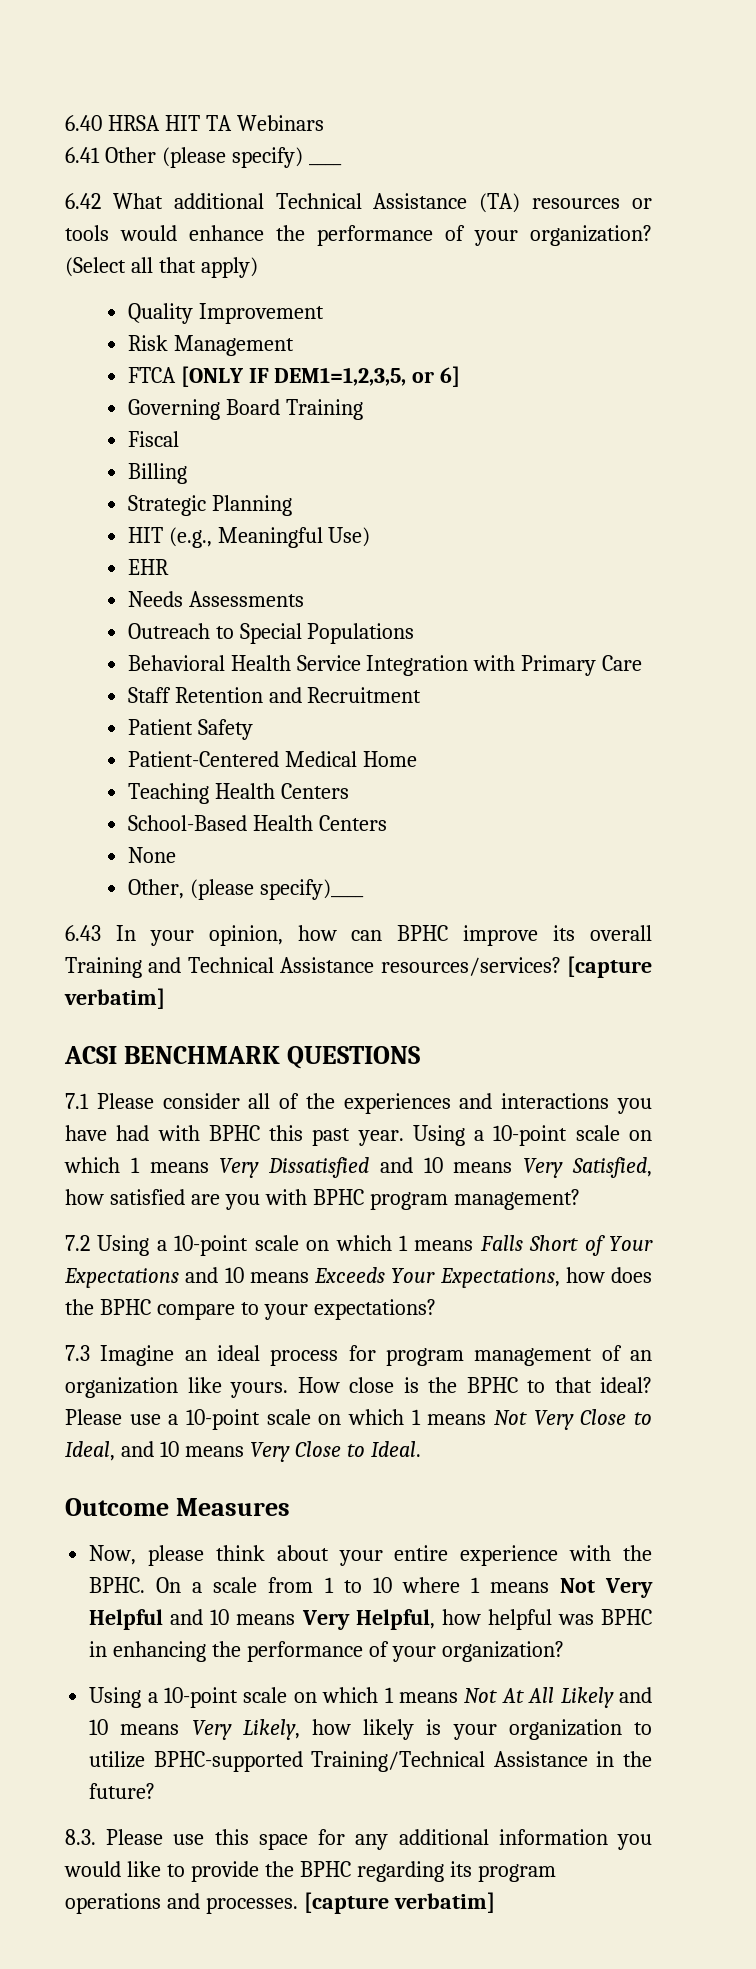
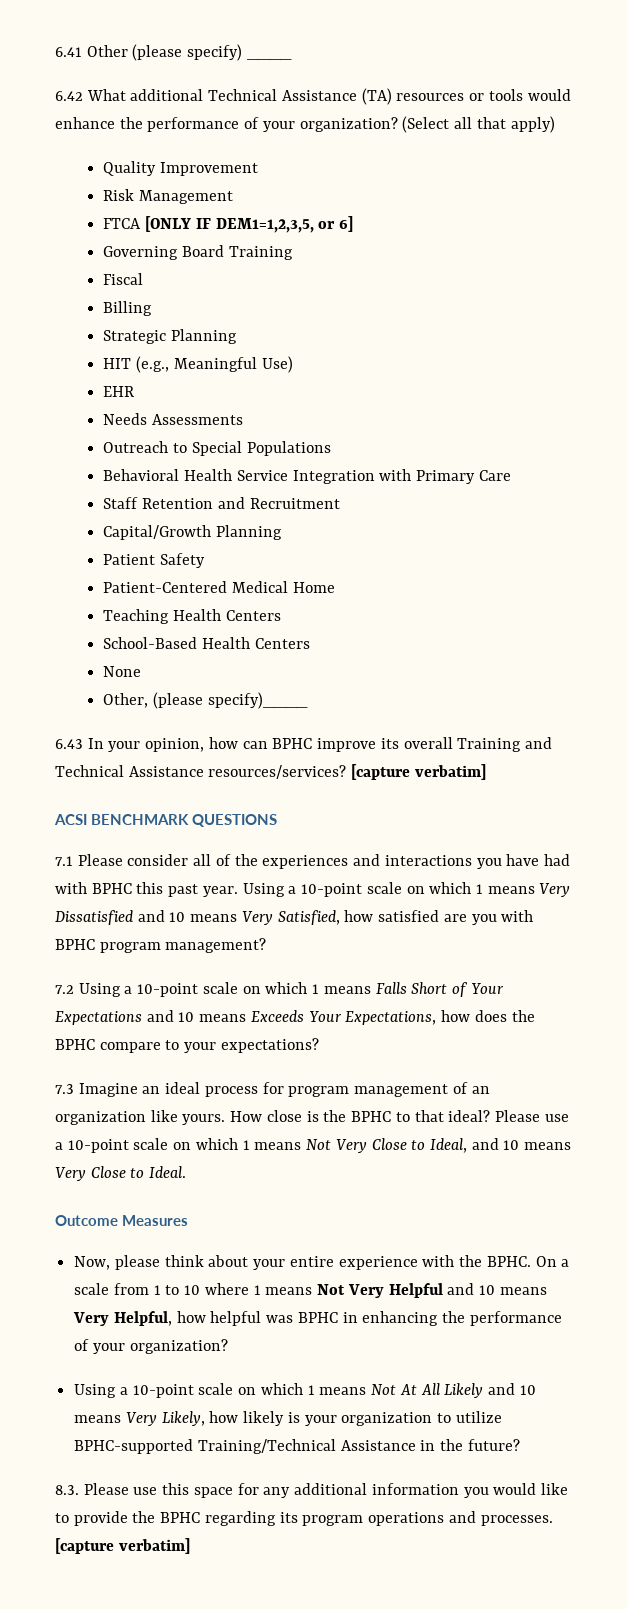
- 6.40 HRSA HIT TA Webinars
+ Capital/Growth Planning

